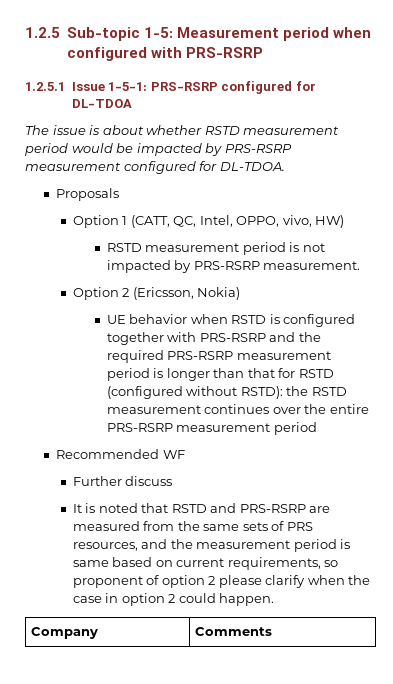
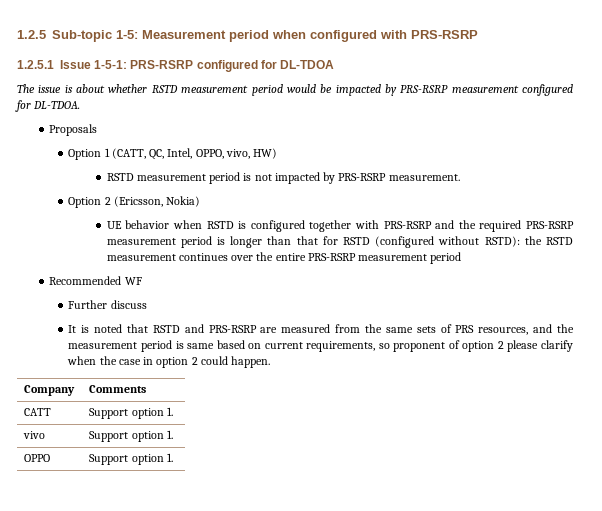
+ CATT | Support option 1.
+ vivo | Support option 1.
+ OPPO | Support option 1.

